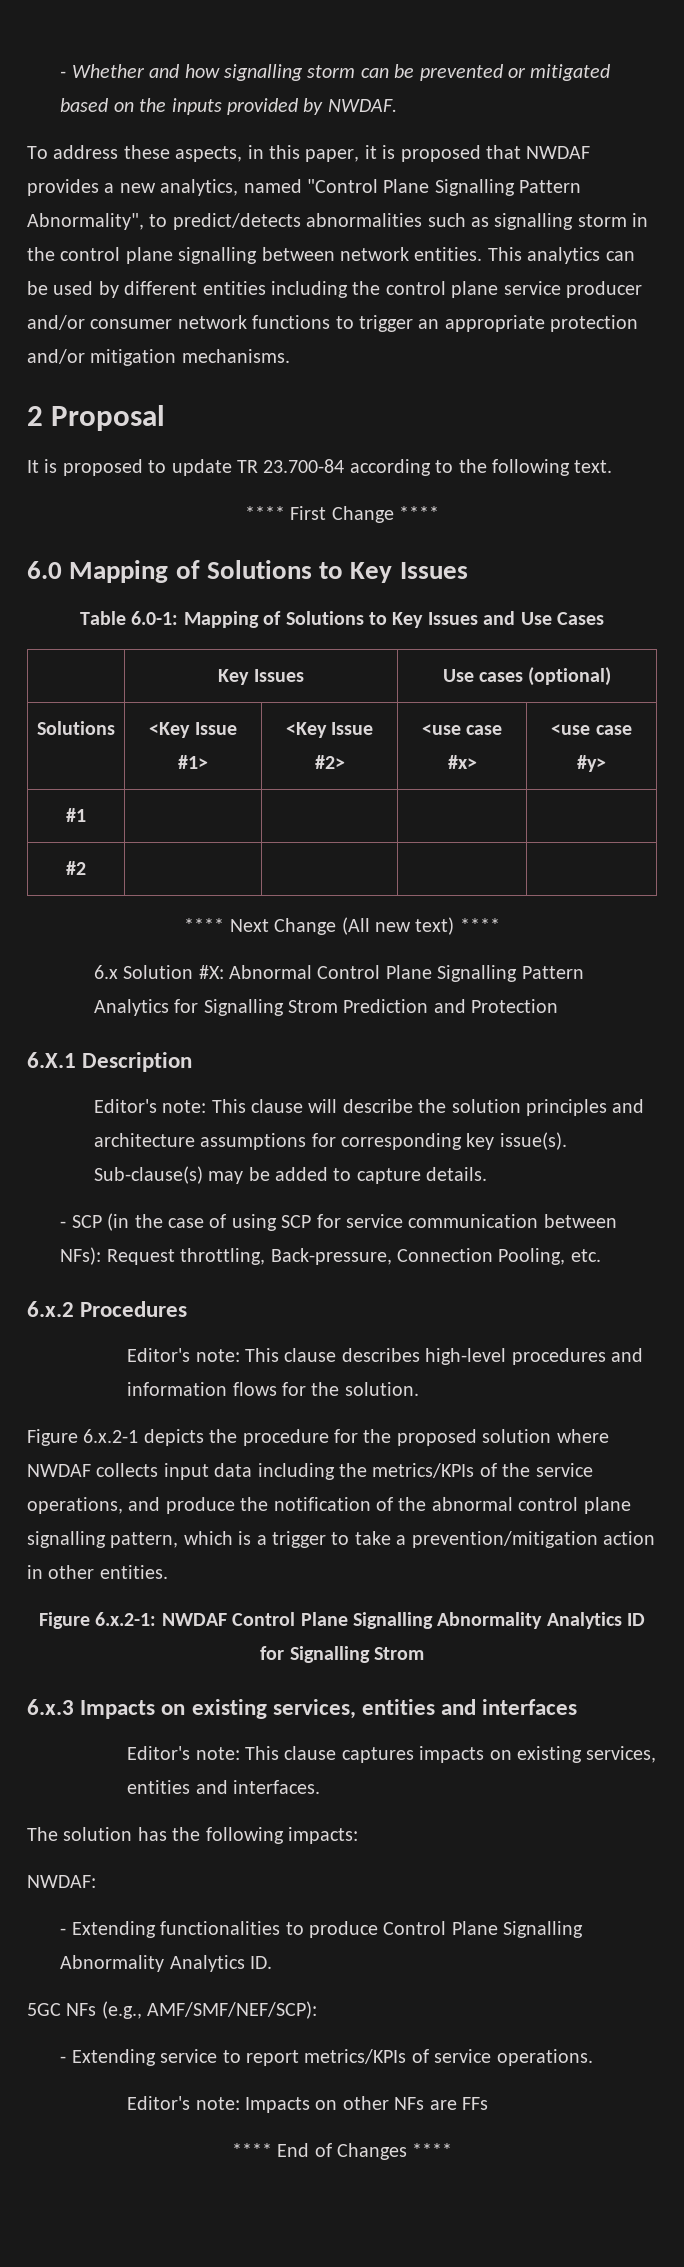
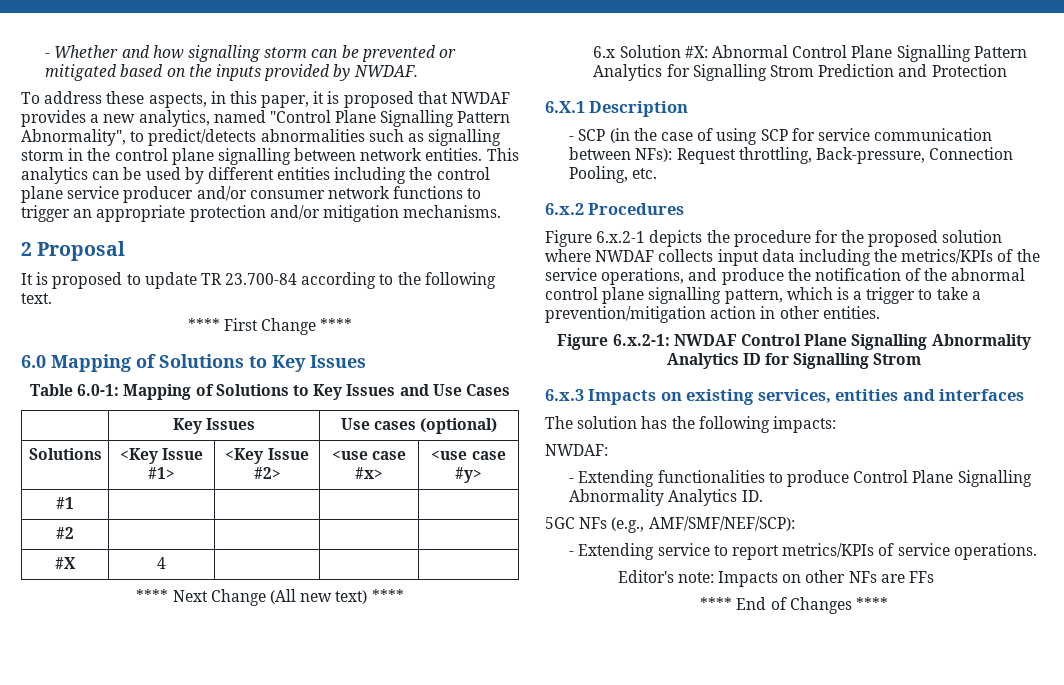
+ #X | 4 | | |
- Editor's note: This clause will describe the solution principles and architecture assumptions for corresponding key issue(s). Sub-clause(s) may be added to capture details.
- Editor's note: This clause describes high-level procedures and information flows for the solution.
- Editor's note: This clause captures impacts on existing services, entities and interfaces.

